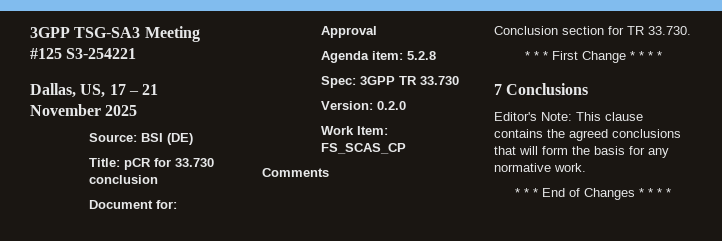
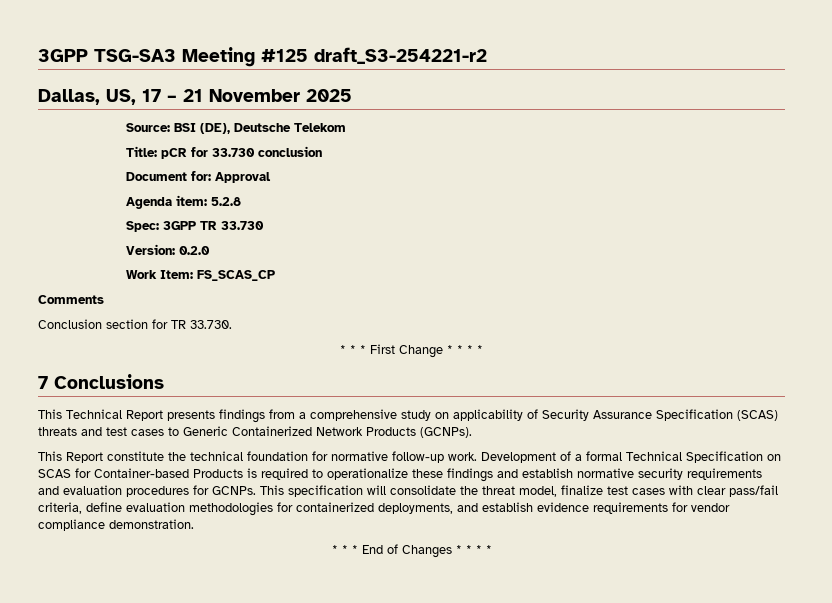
- 3GPP TSG-SA3 Meeting #125 S3-254221
+ 3GPP TSG-SA3 Meeting #125 draft_S3-254221-r2
- Source: BSI (DE)
+ Source: BSI (DE), Deutsche Telekom
- Editor's Note: This clause contains the agreed conclusions that will form the basis for any normative work.
+ This Technical Report presents findings from a comprehensive study on applicability of Security Assurance Specification (SCAS) threats and test cases to Generic Containerized Network Products (GCNPs).
+ This Report constitute the technical foundation for normative follow-up work. Development of a formal Technical Specification on SCAS for Container-based Products is required to operationalize these findings and establish normative security requirements and evaluation procedures for GCNPs. This specification will consolidate the threat model, finalize test cases with clear pass/fail criteria, define evaluation methodologies for containerized deployments, and establish evidence requirements for vendor compliance demonstration.

